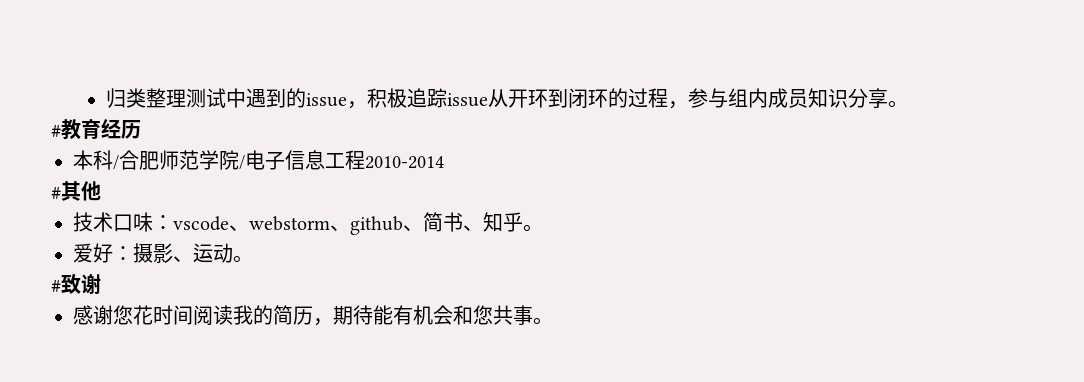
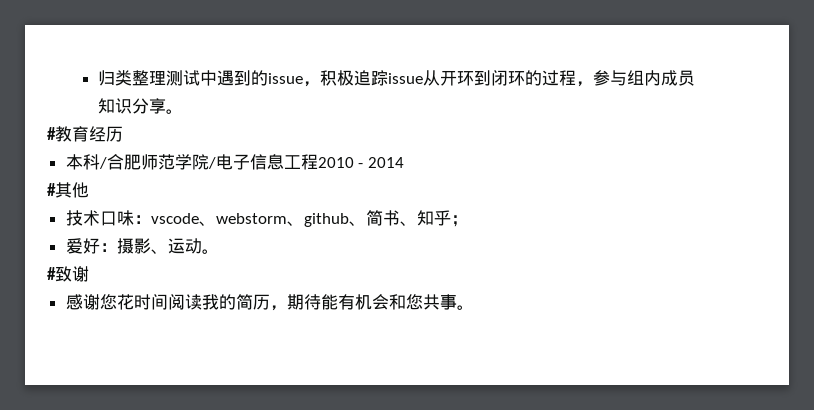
- 本科/合肥师范学院/电子信息工程2010-2014
+ 本科/合肥师范学院/电子信息工程2010 - 2014
- 技术口味：vscode、webstorm、github、简书、知乎。
+ 技术口味：vscode、webstorm、github、简书、知乎；

